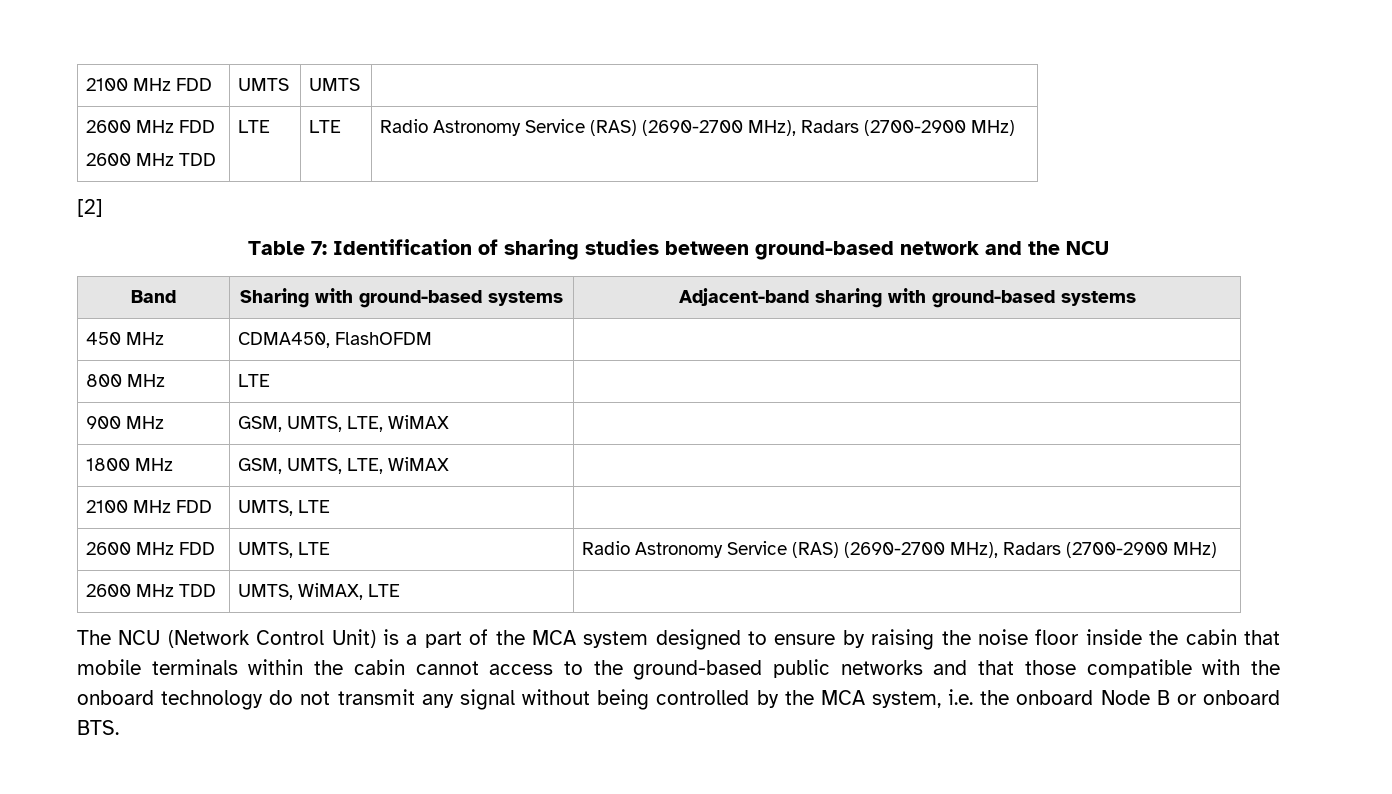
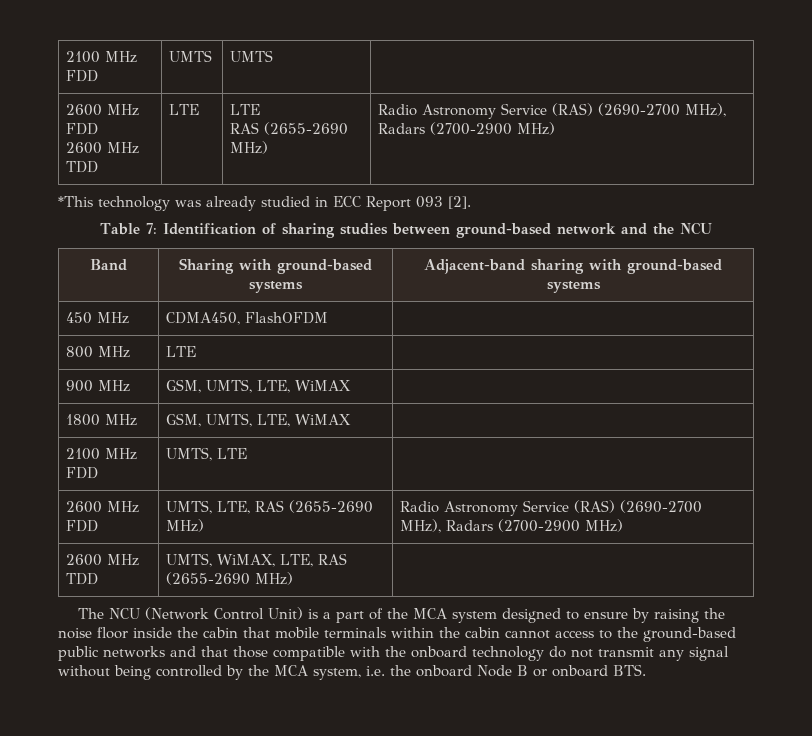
  2100 MHz FDD | UMTS | UMTS |
  2600 MHz FDD
- 2600 MHz TDD | LTE | LTE | Radio Astronomy Service (RAS) (2690-2700 MHz), Radars (2700-2900 MHz)
- [2]
+ 2600 MHz TDD | LTE | LTE
+ RAS (2655-2690 MHz) | Radio Astronomy Service (RAS) (2690-2700 MHz), Radars (2700-2900 MHz)
+ *This technology was already studied in ECC Report 093 [2].
- 2600 MHz FDD | UMTS, LTE | Radio Astronomy Service (RAS) (2690-2700 MHz), Radars (2700-2900 MHz)
+ 2600 MHz FDD | UMTS, LTE, RAS (2655-2690 MHz) | Radio Astronomy Service (RAS) (2690-2700 MHz), Radars (2700-2900 MHz)
- 2600 MHz TDD | UMTS, WiMAX, LTE |
+ 2600 MHz TDD | UMTS, WiMAX, LTE, RAS (2655-2690 MHz) |

